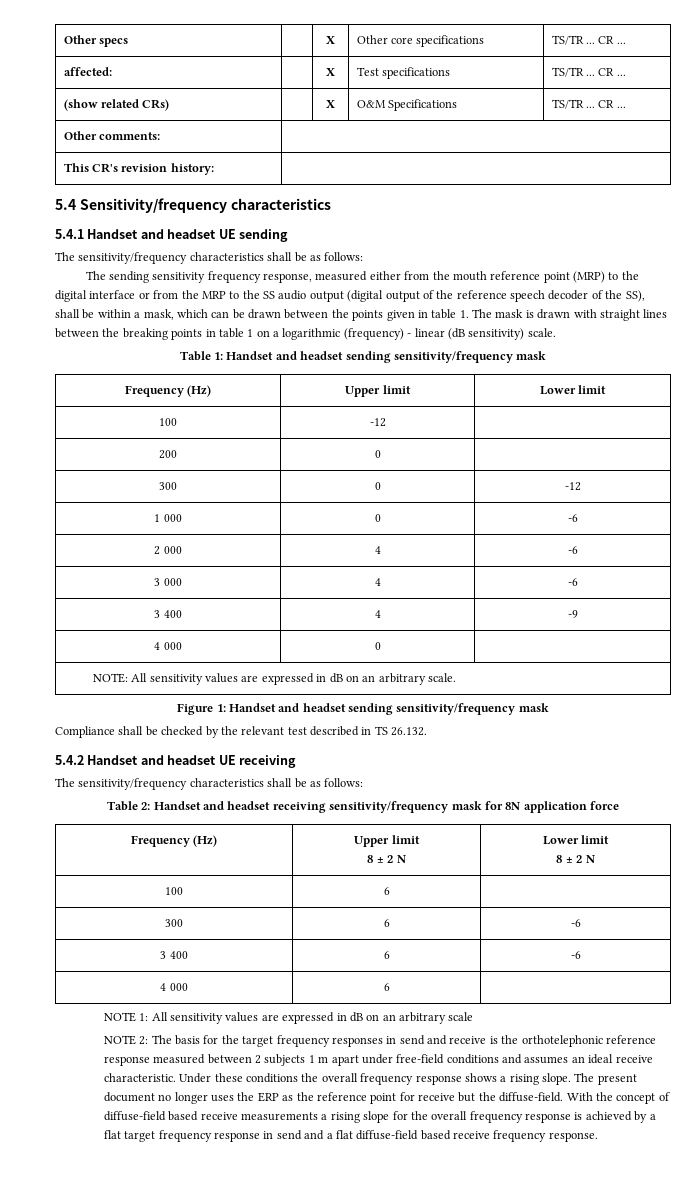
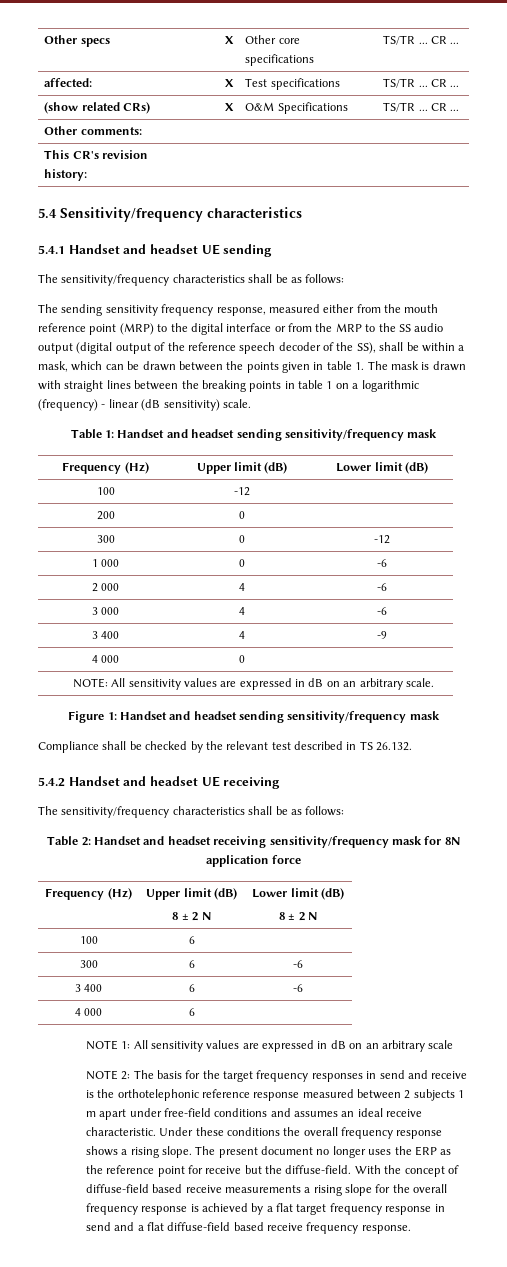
- Frequency (Hz) | Upper limit | Lower limit
+ Frequency (Hz) | Upper limit (dB) | Lower limit (dB)
  Table 2: Handset and headset receiving sensitivity/frequency mask for 8N application force
- Frequency (Hz) | Upper limit
- 8 ± 2 N | Lower limit
+ Frequency (Hz) | Upper limit (dB)
+ 8 ± 2 N | Lower limit (dB)

